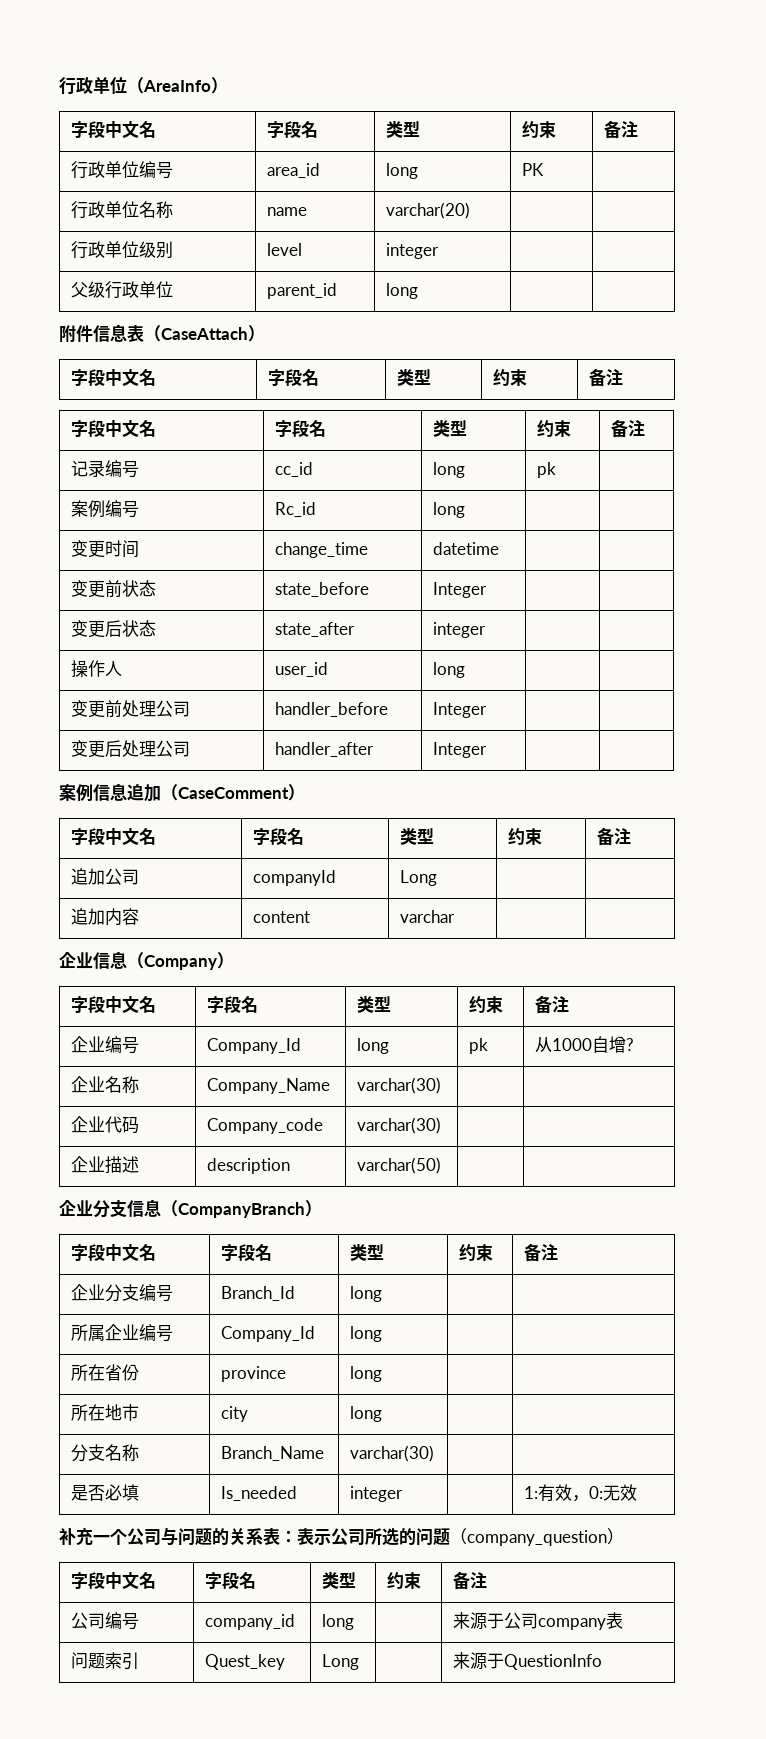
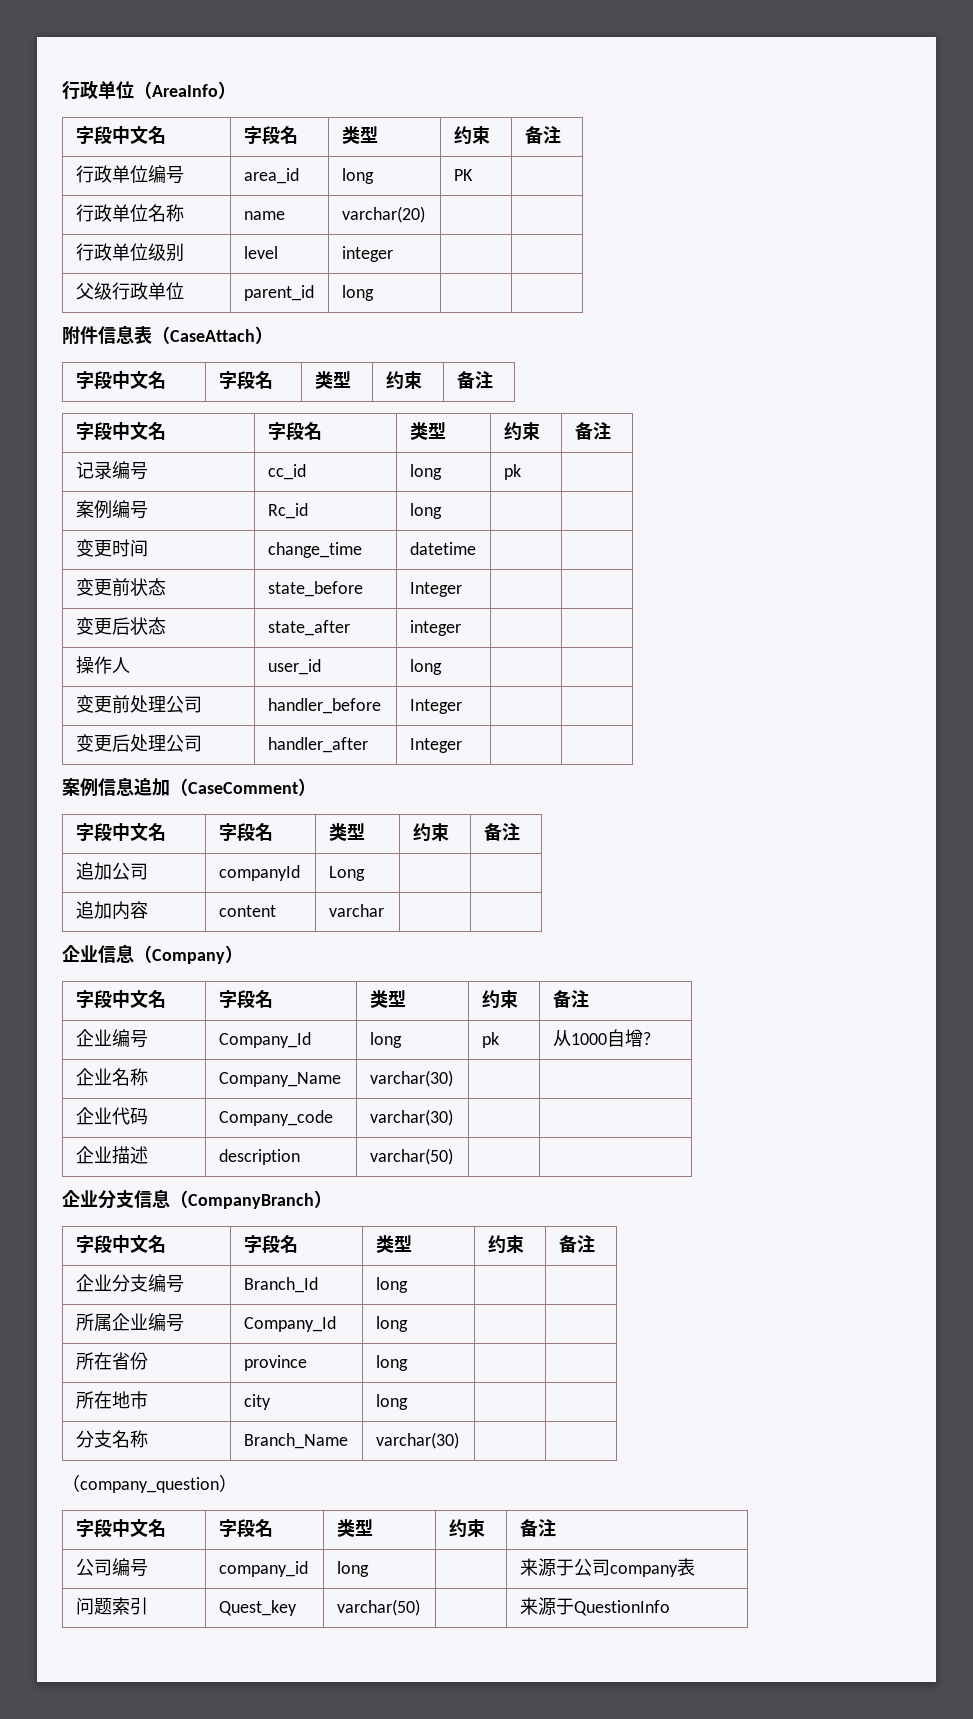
- 是否必填 | Is_needed | integer | | 1:有效，0:无效
- 补充一个公司与问题的关系表：表示公司所选的问题（company_question）
+ （company_question）
- 问题索引 | Quest_key | Long | | 来源于QuestionInfo
+ 问题索引 | Quest_key | varchar(50) | | 来源于QuestionInfo

